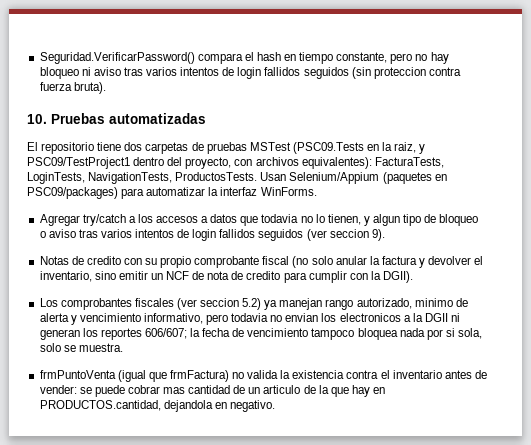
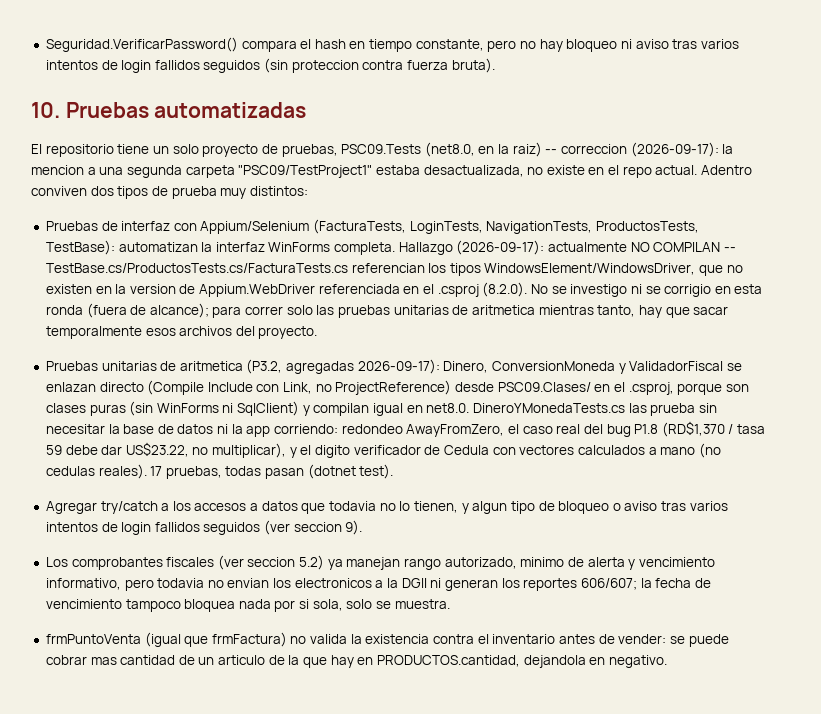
- El repositorio tiene dos carpetas de pruebas MSTest (PSC09.Tests en la raiz, y PSC09/TestProject1 dentro del proyecto, con archivos equivalentes): FacturaTests, LoginTests, NavigationTests, ProductosTests. Usan Selenium/Appium (paquetes en PSC09/packages) para automatizar la interfaz WinForms.
+ El repositorio tiene un solo proyecto de pruebas, PSC09.Tests (net8.0, en la raiz) -- correccion (2026-09-17): la mencion a una segunda carpeta "PSC09/TestProject1" estaba desactualizada, no existe en el repo actual. Adentro conviven dos tipos de prueba muy distintos:
+ Pruebas de interfaz con Appium/Selenium (FacturaTests, LoginTests, NavigationTests, ProductosTests, TestBase): automatizan la interfaz WinForms completa. Hallazgo (2026-09-17): actualmente NO COMPILAN -- TestBase.cs/ProductosTests.cs/FacturaTests.cs referencian los tipos WindowsElement/WindowsDriver, que no existen en la version de Appium.WebDriver referenciada en el .csproj (8.2.0). No se investigo ni se corrigio en esta ronda (fuera de alcance); para correr solo las pruebas unitarias de aritmetica mientras tanto, hay que sacar temporalmente esos archivos del proyecto.
+ Pruebas unitarias de aritmetica (P3.2, agregadas 2026-09-17): Dinero, ConversionMoneda y ValidadorFiscal se enlazan directo (Compile Include con Link, no ProjectReference) desde PSC09.Clases/ en el .csproj, porque son clases puras (sin WinForms ni SqlClient) y compilan igual en net8.0. DineroYMonedaTests.cs las prueba sin necesitar la base de datos ni la app corriendo: redondeo AwayFromZero, el caso real del bug P1.8 (RD$1,370 / tasa 59 debe dar US$23.22, no multiplicar), y el digito verificador de Cedula con vectores calculados a mano (no cedulas reales). 17 pruebas, todas pasan (dotnet test).
- Notas de credito con su propio comprobante fiscal (no solo anular la factura y devolver el inventario, sino emitir un NCF de nota de credito para cumplir con la DGII).

